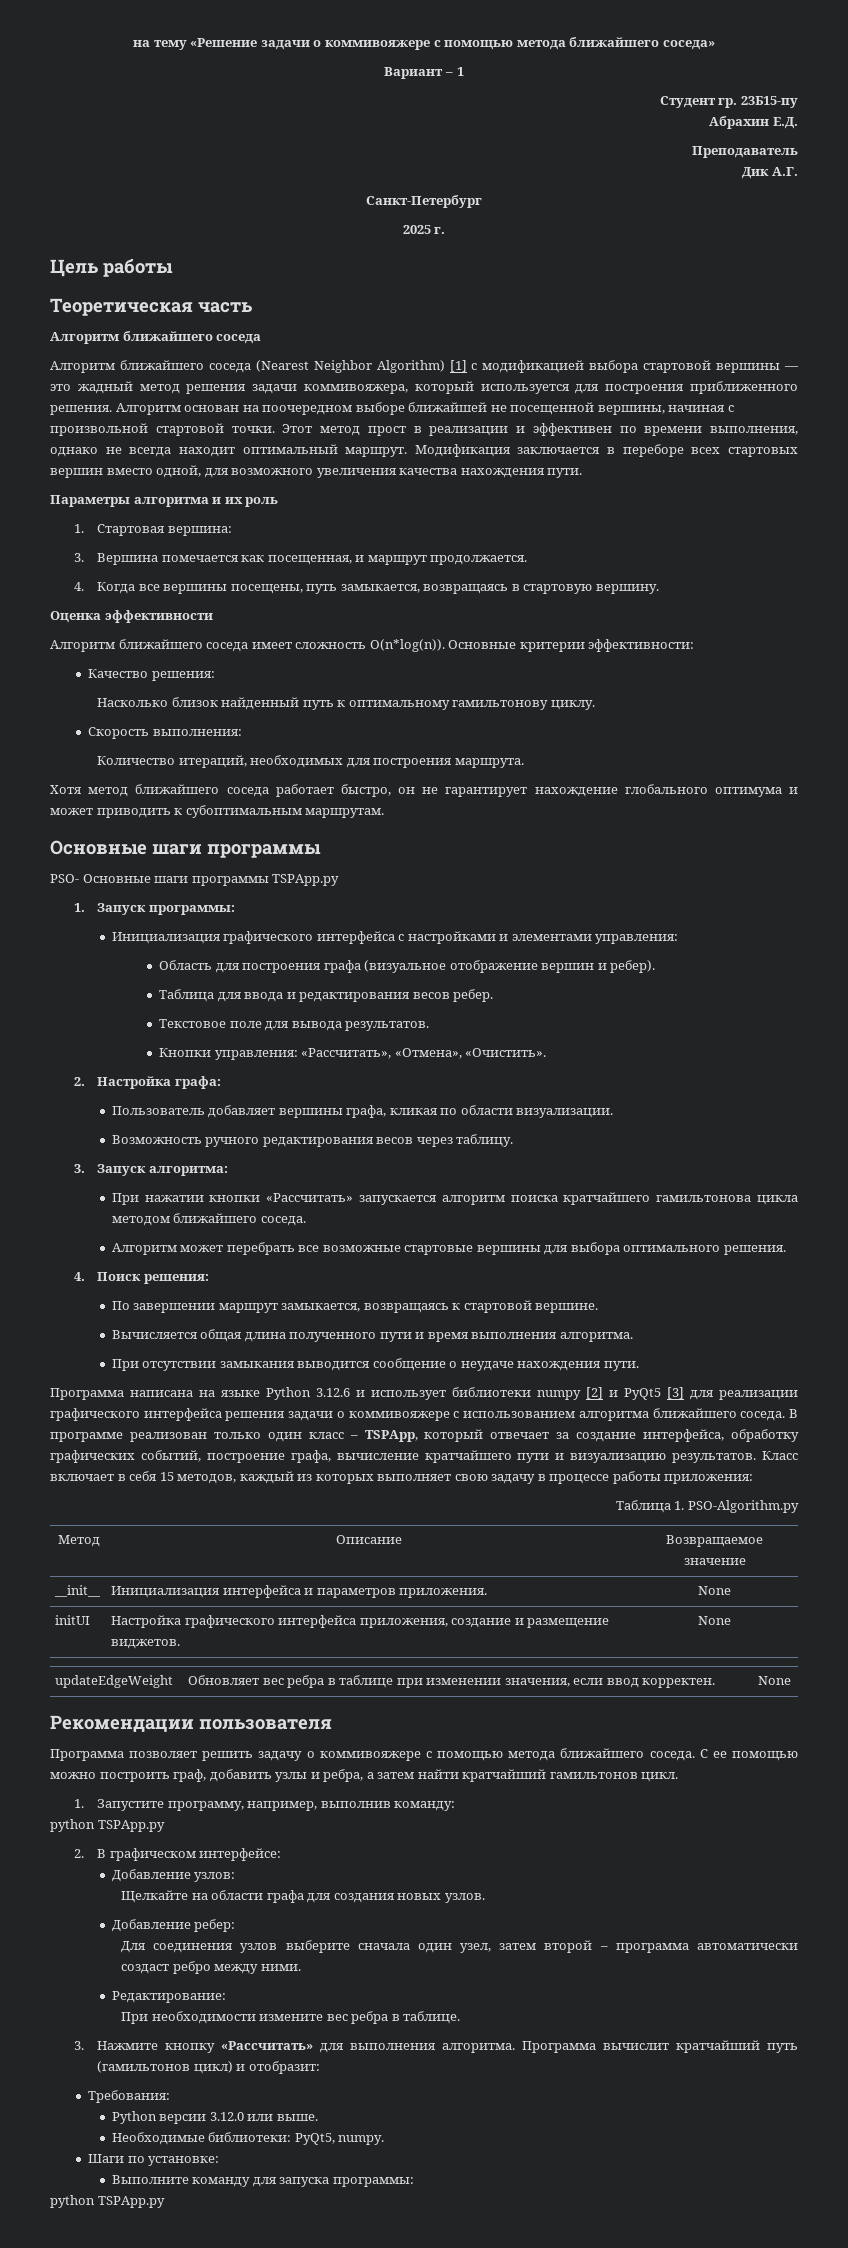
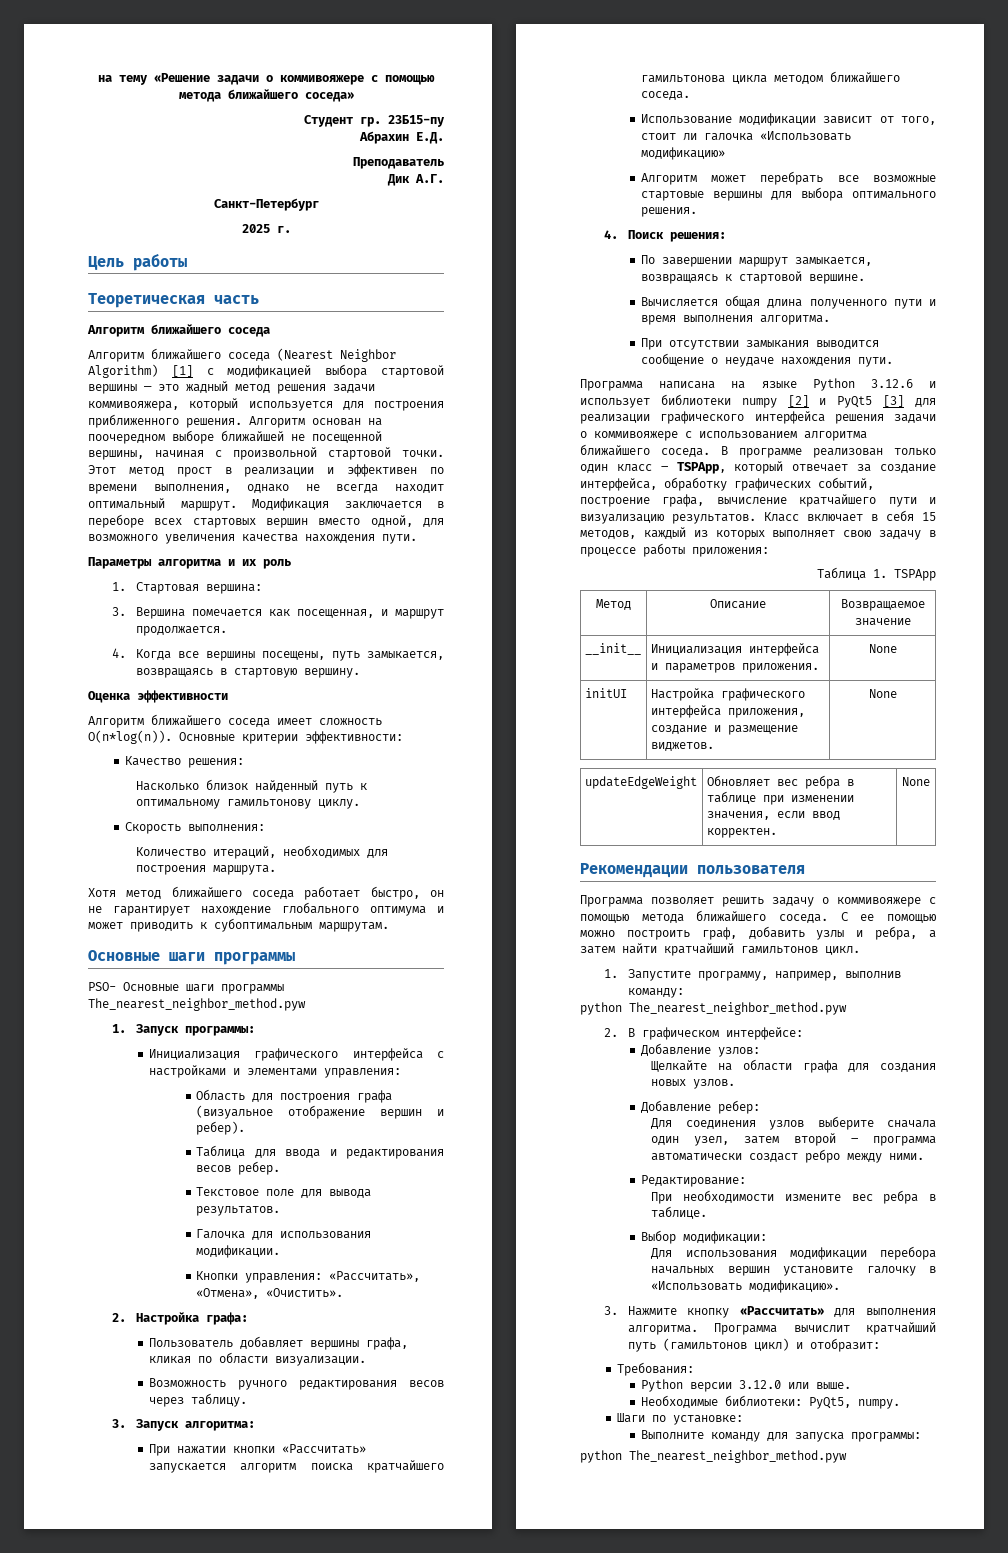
- Вариант – 1
- PSO- Основные шаги программы TSPApp.py
+ PSO- Основные шаги программы The_nearest_neighbor_method.pyw
+ Галочка для использования модификации.
+ Использование модификации зависит от того, стоит ли галочка «Использовать модификацию»
- Таблица 1. PSO-Algorithm.py
+ Таблица 1. TSPApp
  1. Запустите программу, например, выполнив команду:
- python TSPApp.py
+ python The_nearest_neighbor_method.pyw
+ Выбор модификации:
+ Для использования модификации перебора начальных вершин установите галочку в «Использовать модификацию».
  Выполните команду для запуска программы:
- python TSPApp.py
+ python The_nearest_neighbor_method.pyw

